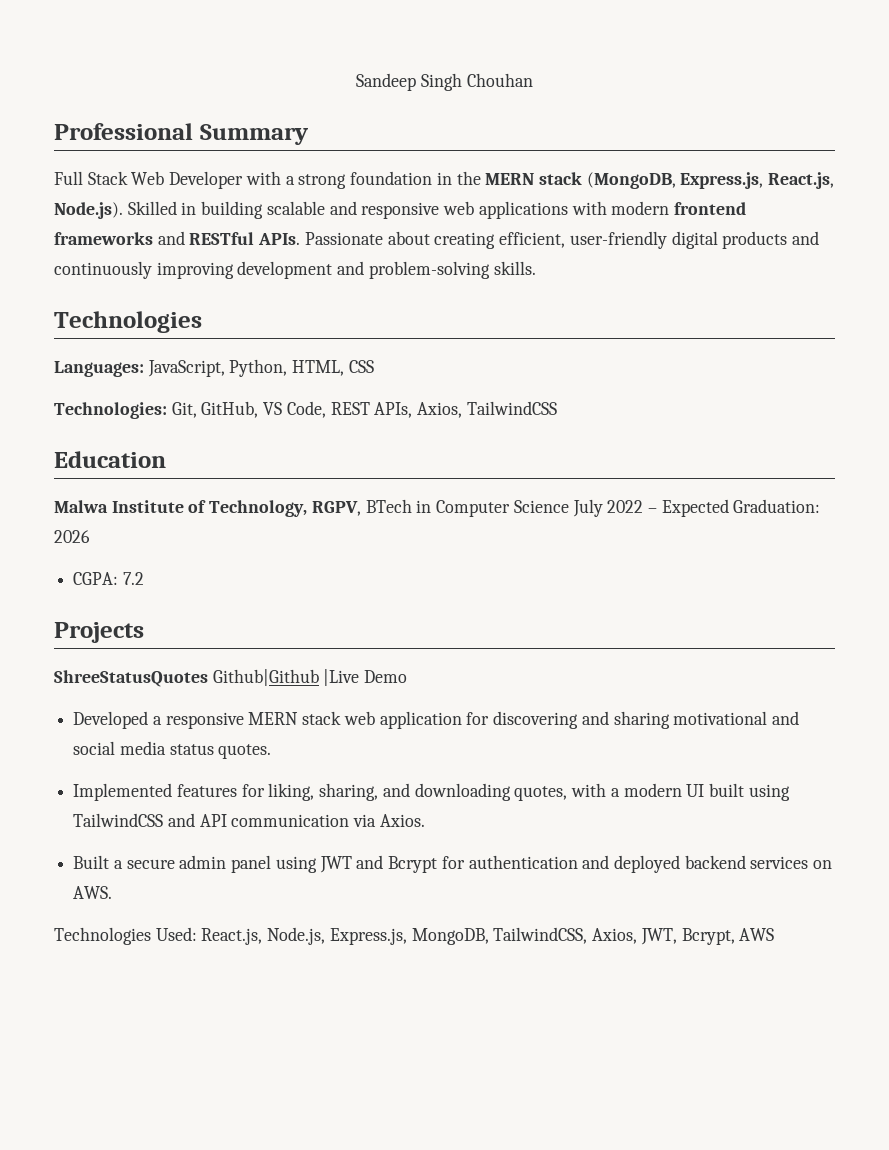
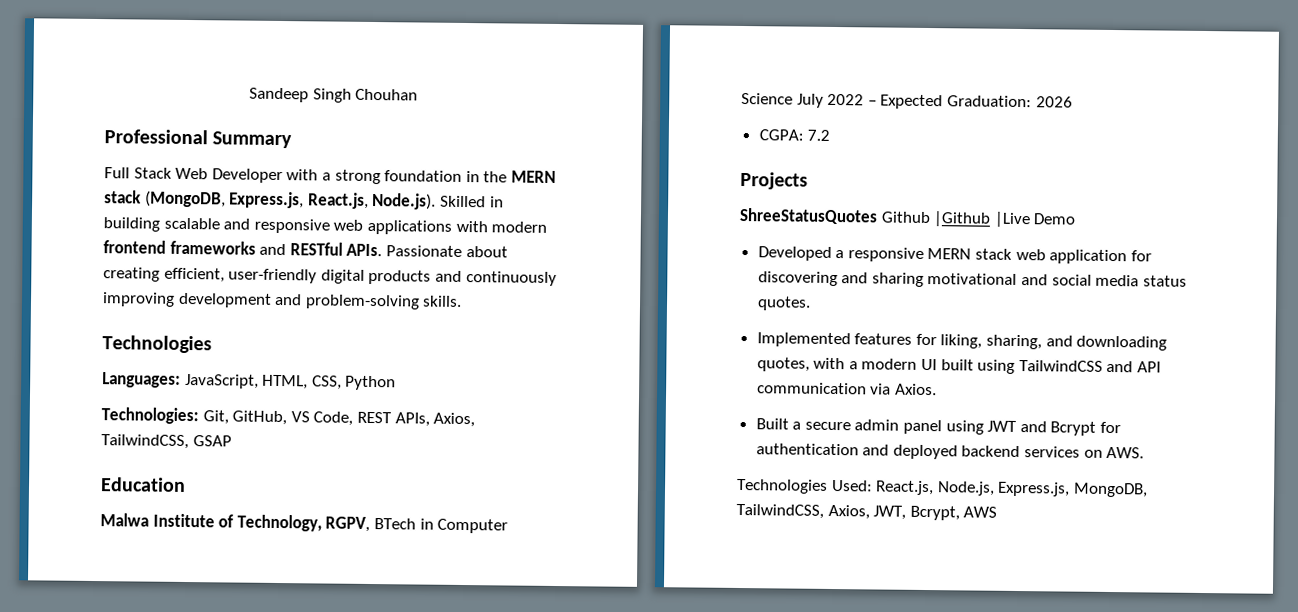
- Languages: JavaScript, Python, HTML, CSS
+ Languages: JavaScript, HTML, CSS, Python
- Technologies: Git, GitHub, VS Code, REST APIs, Axios, TailwindCSS
+ Technologies: Git, GitHub, VS Code, REST APIs, Axios, TailwindCSS, GSAP
- ShreeStatusQuotes Github|Github |Live Demo
+ ShreeStatusQuotes Github |Github |Live Demo

